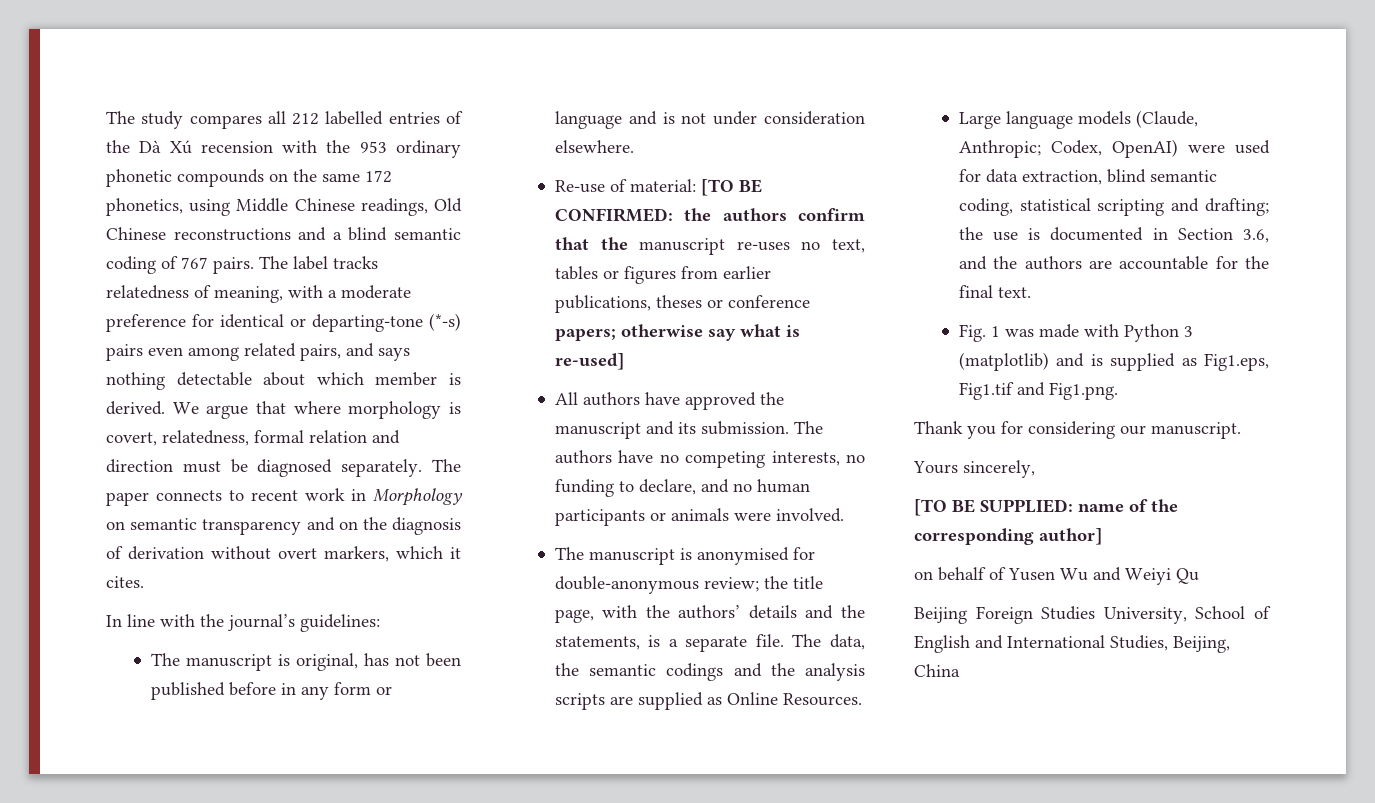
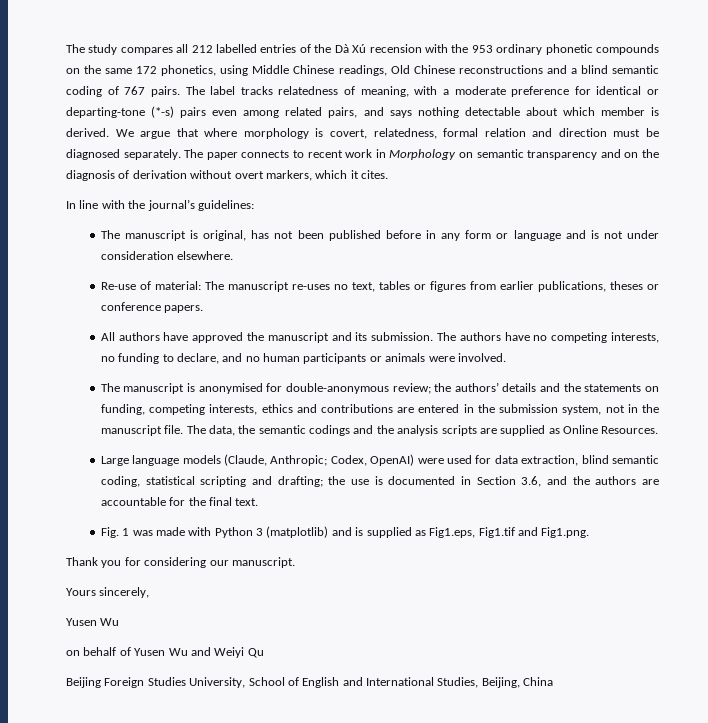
- Re-use of material: [TO BE CONFIRMED: the authors confirm that the manuscript re-uses no text, tables or figures from earlier publications, theses or conference papers; otherwise say what is re-used]
+ Re-use of material: The manuscript re-uses no text, tables or figures from earlier publications, theses or conference papers.
- The manuscript is anonymised for double-anonymous review; the title page, with the authors’ details and the statements, is a separate file.
+ The manuscript is anonymised for double-anonymous review; the authors’ details and the statements on funding, competing interests, ethics and contributions are entered in the submission system, not in the manuscript file.
  Yours sincerely,
- [TO BE SUPPLIED: name of the corresponding author]
+ Yusen Wu

